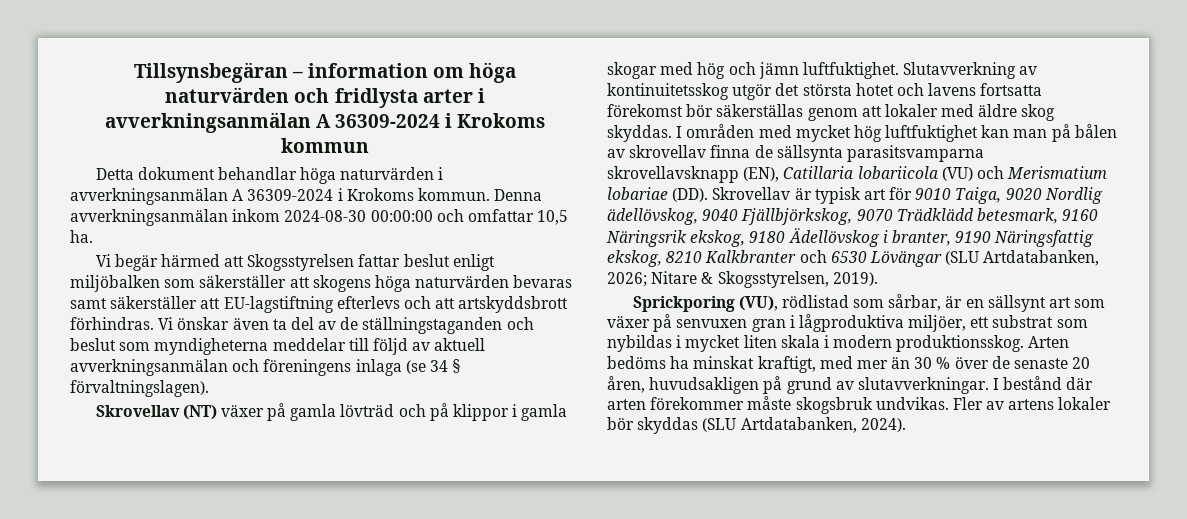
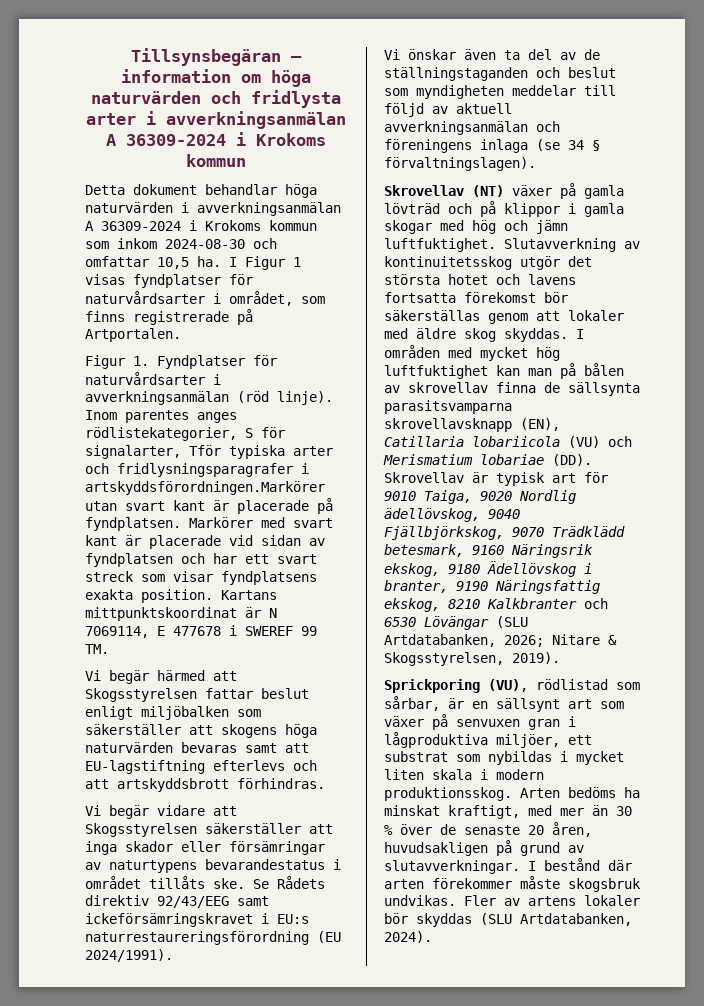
- Detta dokument behandlar höga naturvärden i avverkningsanmälan A 36309-2024 i Krokoms kommun. Denna avverkningsanmälan inkom 2024-08-30 00:00:00 och omfattar 10,5 ha.
+ Detta dokument behandlar höga naturvärden i avverkningsanmälan A 36309-2024 i Krokoms kommun som inkom 2024-08-30 och omfattar 10,5 ha. I Figur 1 visas fyndplatser för naturvårdsarter i området, som finns registrerade på Artportalen.
+ Figur 1. Fyndplatser för naturvårdsarter i avverkningsanmälan (röd linje). Inom parentes anges rödlistekategorier, S för signalarter, Tför typiska arter och fridlysningsparagrafer i artskyddsförordningen.Markörer utan svart kant är placerade på fyndplatsen. Markörer med svart kant är placerade vid sidan av fyndplatsen och har ett svart streck som visar fyndplatsens exakta position. Kartans mittpunktskoordinat är N 7069114, E 477678 i SWEREF 99 TM.
- Vi begär härmed att Skogsstyrelsen fattar beslut enligt miljöbalken som säkerställer att skogens höga naturvärden bevaras samt säkerställer att EU-lagstiftning efterlevs och att artskyddsbrott förhindras. Vi önskar även ta del av de ställningstaganden och beslut som myndigheterna meddelar till följd av aktuell avverkningsanmälan och föreningens inlaga (se 34 § förvaltningslagen).
+ Vi begär härmed att Skogsstyrelsen fattar beslut enligt miljöbalken som säkerställer att skogens höga naturvärden bevaras samt att EU-lagstiftning efterlevs och att artskyddsbrott förhindras.
+ Vi begär vidare att Skogsstyrelsen säkerställer att inga skador eller försämringar av naturtypens bevarandestatus i området tillåts ske. Se Rådets direktiv 92/43/EEG samt ickeförsämringskravet i EU:s naturrestaureringsförordning (EU 2024/1991).
+ Vi önskar även ta del av de ställningstaganden och beslut som myndigheten meddelar till följd av aktuell avverkningsanmälan och föreningens inlaga (se 34 § förvaltningslagen).

